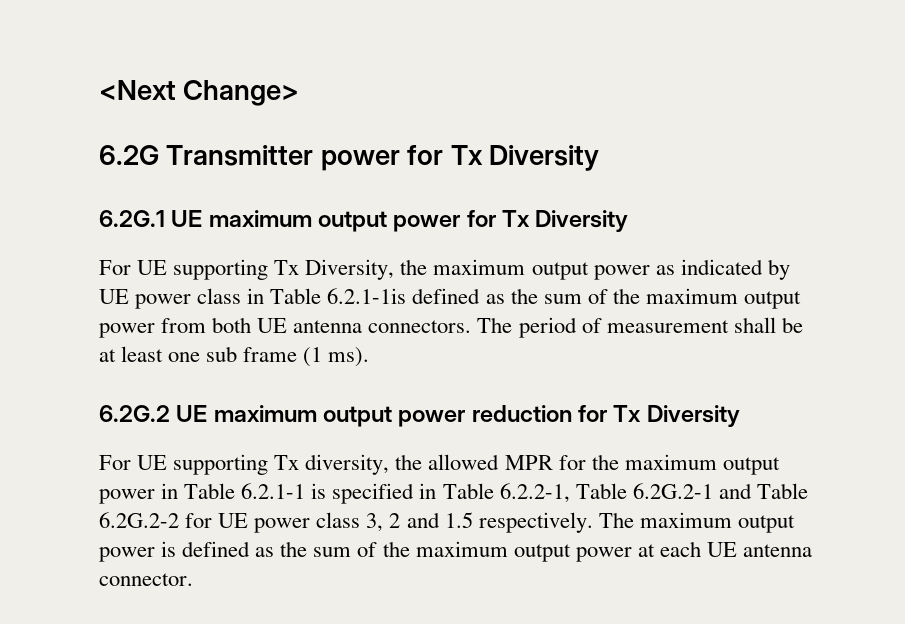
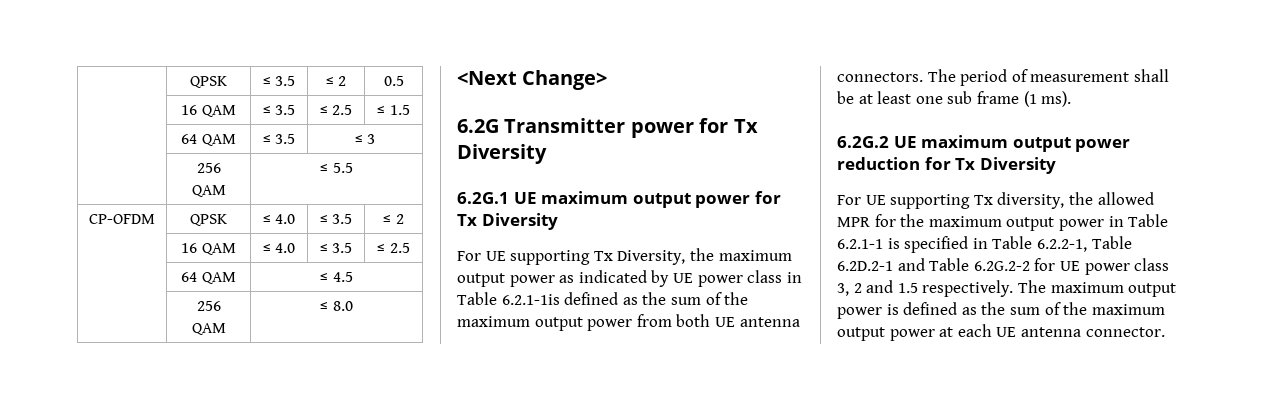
+ | QPSK | ≤ 3.5 | ≤ 2 | 0.5
+ | 16 QAM | ≤ 3.5 | ≤ 2.5 | ≤ 1.5
+ | 64 QAM | ≤ 3.5 | ≤ 3
+ | 256 QAM | ≤ 5.5
+ CP-OFDM | QPSK | ≤ 4.0 | ≤ 3.5 | ≤ 2
+ | 16 QAM | ≤ 4.0 | ≤ 3.5 | ≤ 2.5
+ | 64 QAM | ≤ 4.5
+ | 256 QAM | ≤ 8.0
- For UE supporting Tx diversity, the allowed MPR for the maximum output power in Table 6.2.1-1 is specified in Table 6.2.2-1, Table 6.2G.2-1 and Table 6.2G.2-2 for UE power class 3, 2 and 1.5 respectively.
+ For UE supporting Tx diversity, the allowed MPR for the maximum output power in Table 6.2.1-1 is specified in Table 6.2.2-1, Table 6.2D.2-1 and Table 6.2G.2-2 for UE power class 3, 2 and 1.5 respectively.

